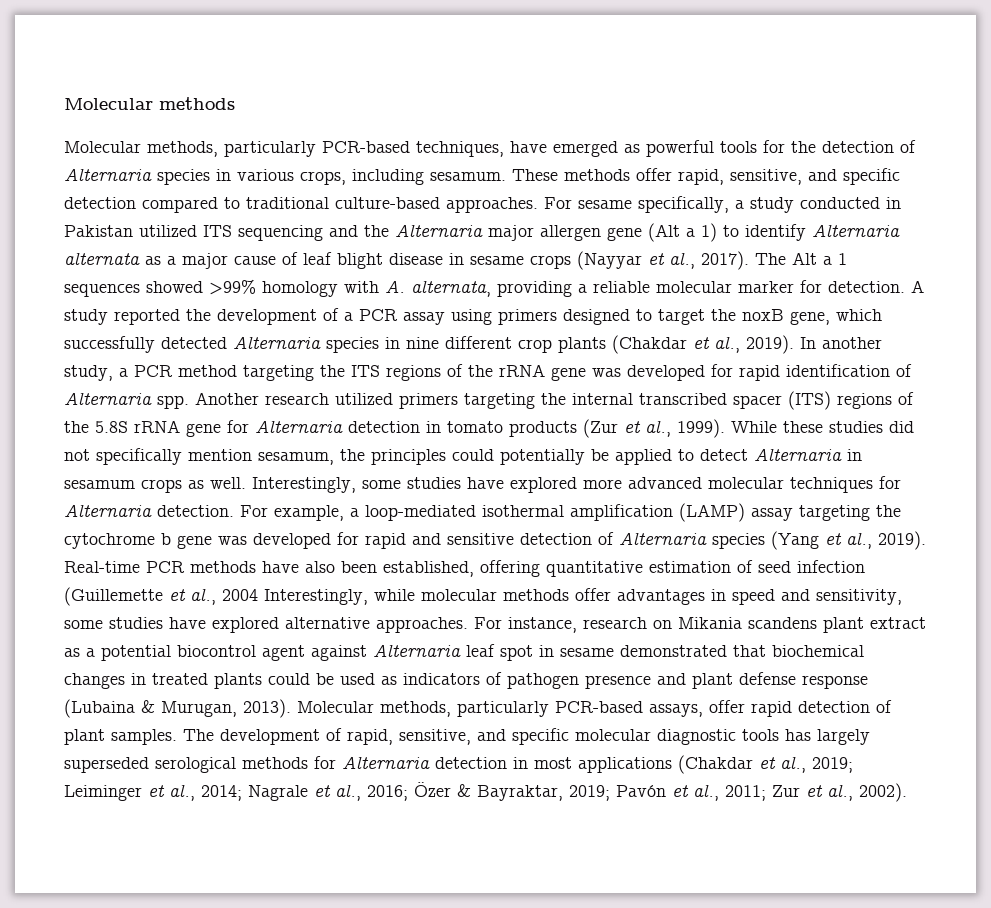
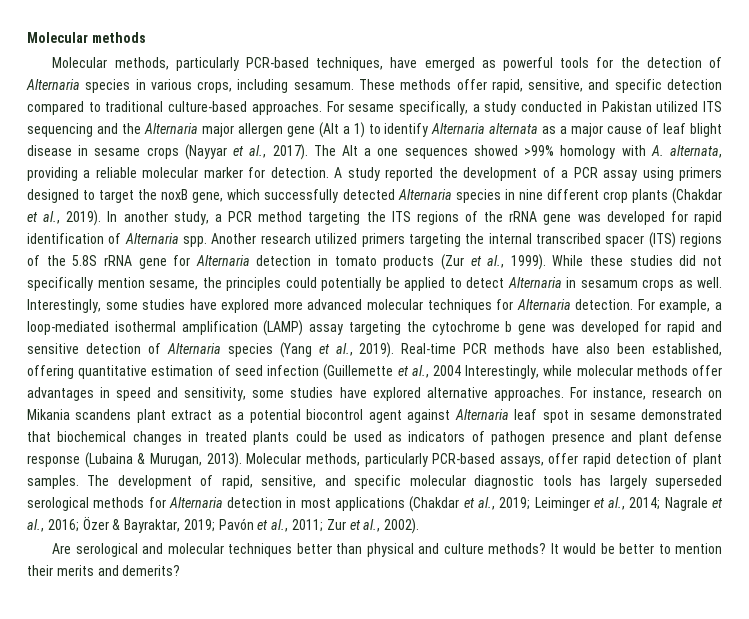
- The Alt a 1 sequences showed >99% homology with A. alternata, providing a reliable molecular marker for detection.
+ The Alt a one sequences showed >99% homology with A. alternata, providing a reliable molecular marker for detection.
- While these studies did not specifically mention sesamum, the principles could potentially be applied to detect Alternaria in sesamum crops as well.
+ While these studies did not specifically mention sesame, the principles could potentially be applied to detect Alternaria in sesamum crops as well.
+ Are serological and molecular techniques better than physical and culture methods? It would be better to mention their merits and demerits?

